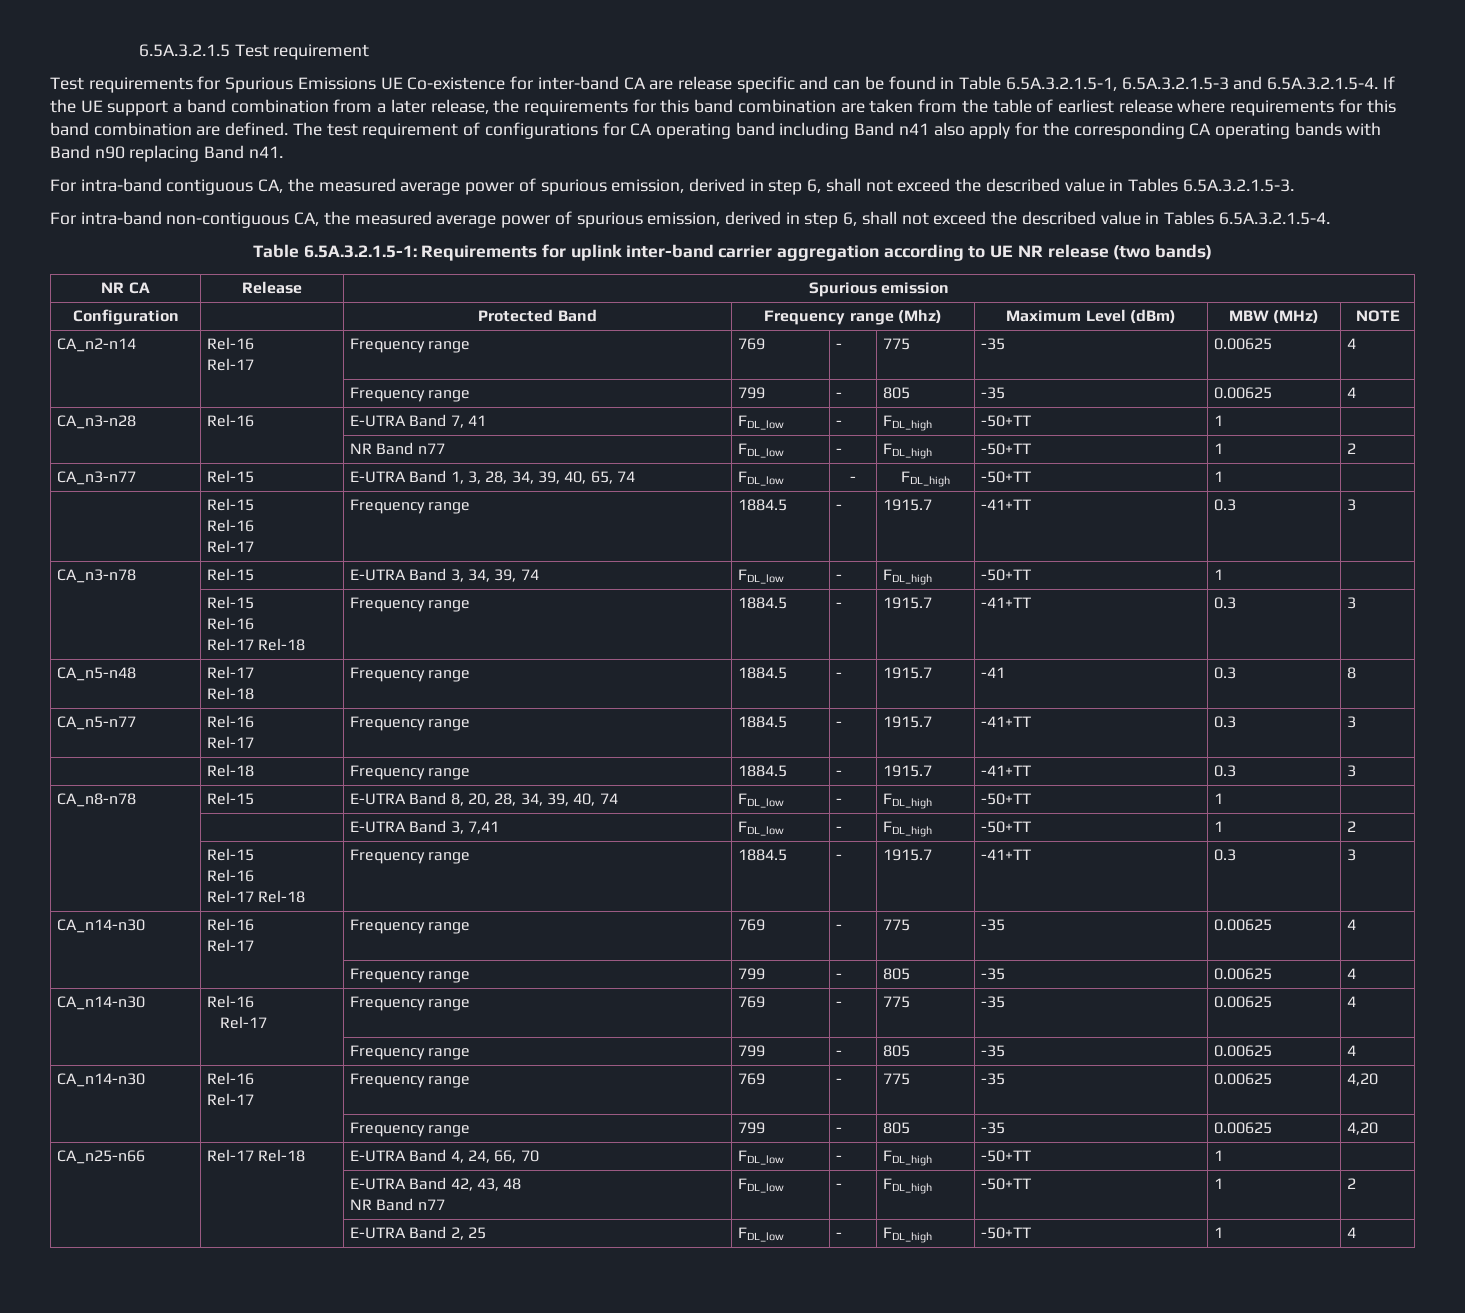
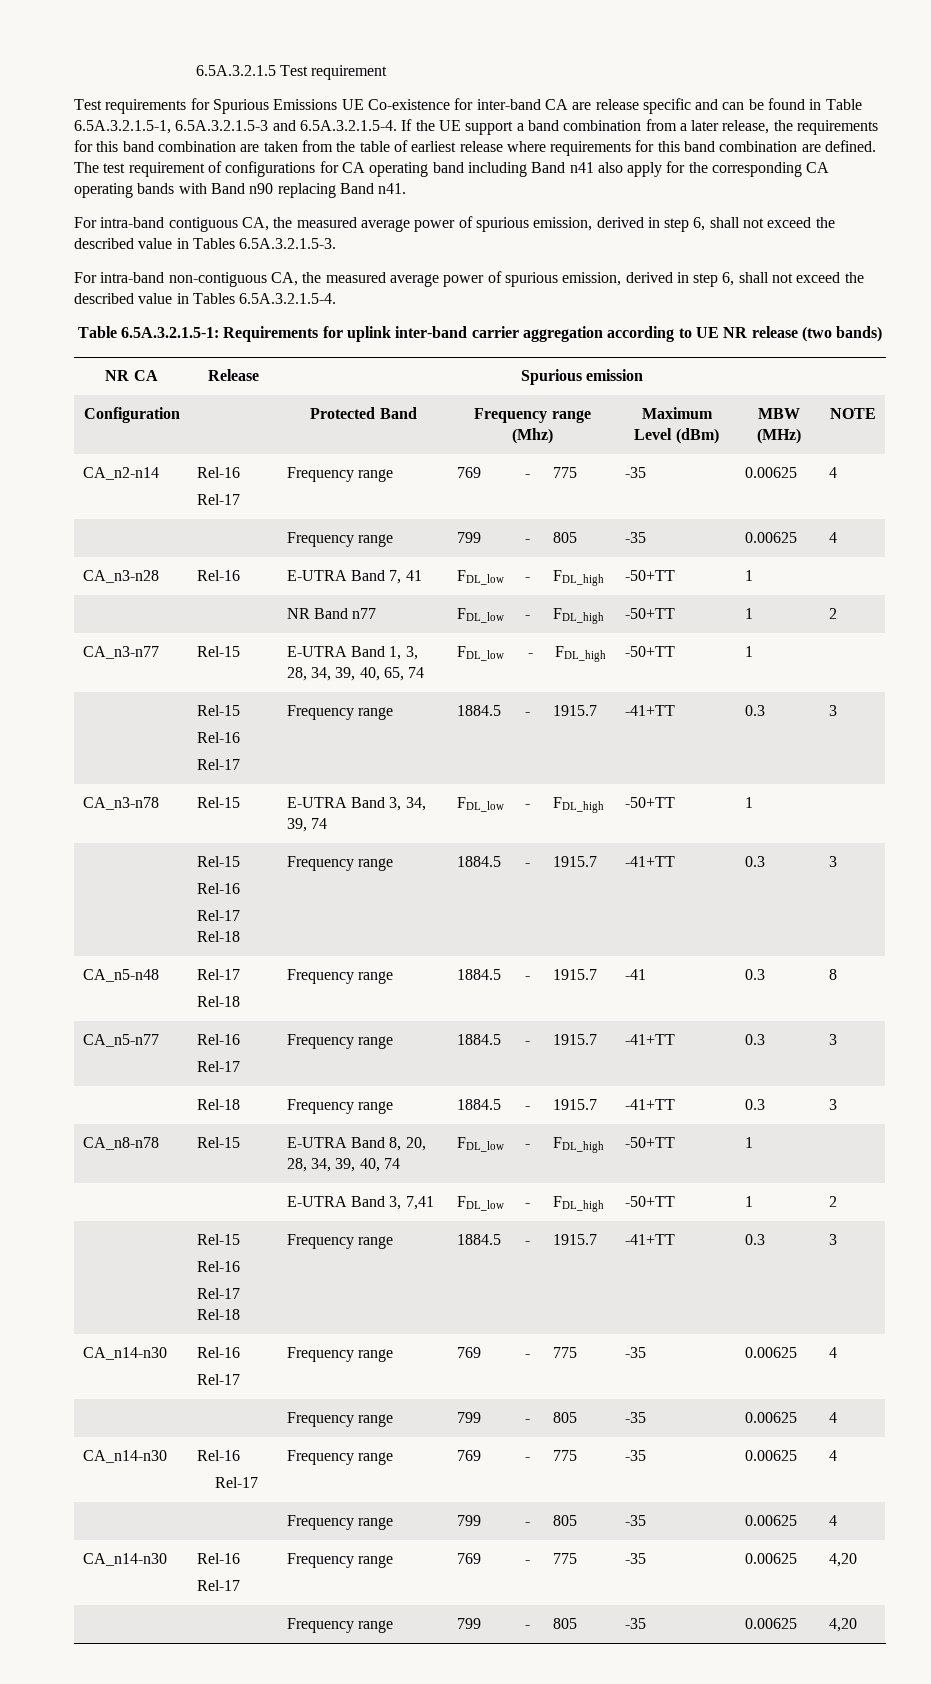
- CA_n25-n66 | Rel-17 Rel-18 | E-UTRA Band 4, 24, 66, 70 | FDL_low | - | FDL_high | -50+TT | 1 |
- | | E-UTRA Band 42, 43, 48
- NR Band n77 | FDL_low | - | FDL_high | -50+TT | 1 | 2
- | | E-UTRA Band 2, 25 | FDL_low | - | FDL_high | -50+TT | 1 | 4

